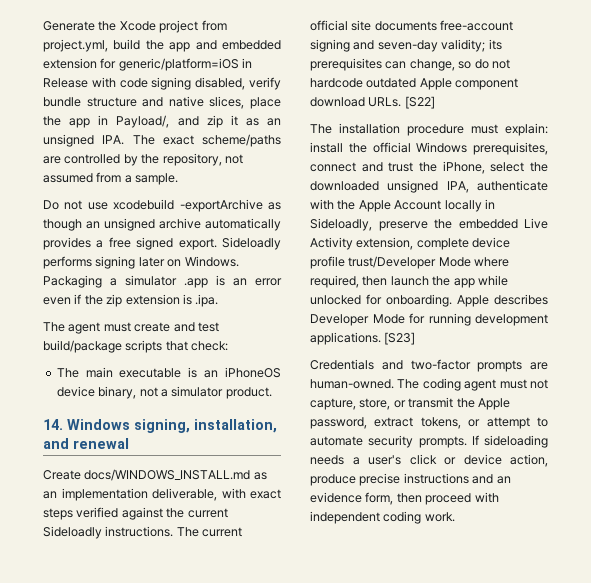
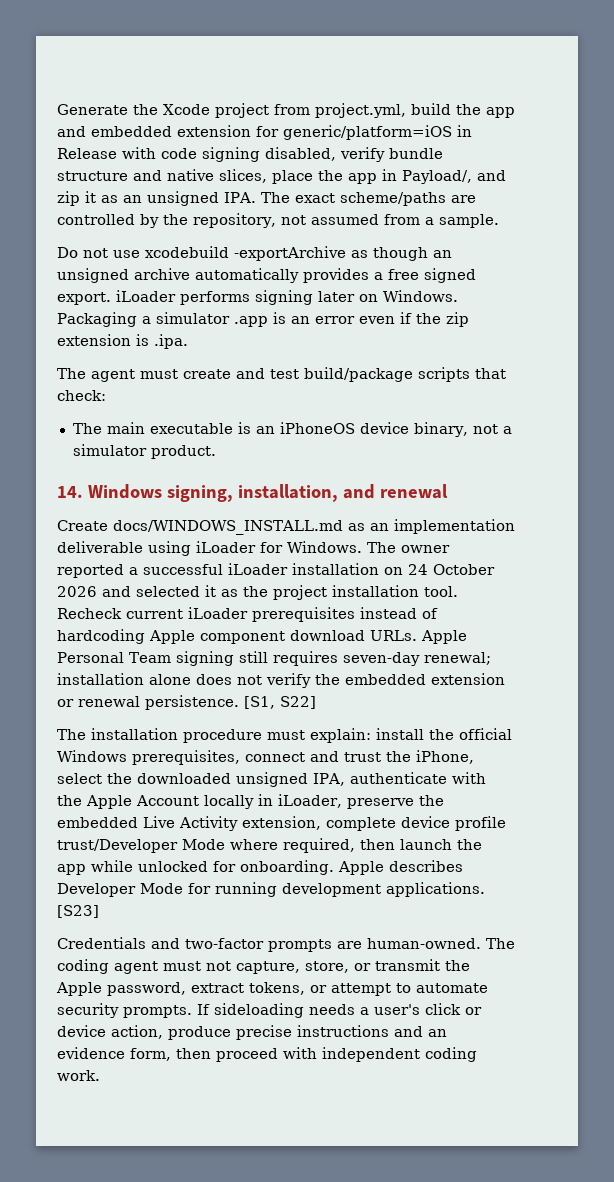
- Do not use xcodebuild -exportArchive as though an unsigned archive automatically provides a free signed export. Sideloadly performs signing later on Windows.
+ Do not use xcodebuild -exportArchive as though an unsigned archive automatically provides a free signed export. iLoader performs signing later on Windows.
- Create docs/WINDOWS_INSTALL.md as an implementation deliverable, with exact steps verified against the current Sideloadly instructions. The current official site documents free-account signing and seven-day validity; its prerequisites can change, so do not hardcode outdated Apple component download URLs. [S22]
+ Create docs/WINDOWS_INSTALL.md as an implementation deliverable using iLoader for Windows. The owner reported a successful iLoader installation on 24 October 2026 and selected it as the project installation tool. Recheck current iLoader prerequisites instead of hardcoding Apple component download URLs. Apple Personal Team signing still requires seven-day renewal; installation alone does not verify the embedded extension or renewal persistence. [S1, S22]
- The installation procedure must explain: install the official Windows prerequisites, connect and trust the iPhone, select the downloaded unsigned IPA, authenticate with the Apple Account locally in Sideloadly, preserve the embedded Live Activity extension, complete device profile trust/Developer Mode where required, then launch the app while unlocked for onboarding.
+ The installation procedure must explain: install the official Windows prerequisites, connect and trust the iPhone, select the downloaded unsigned IPA, authenticate with the Apple Account locally in iLoader, preserve the embedded Live Activity extension, complete device profile trust/Developer Mode where required, then launch the app while unlocked for onboarding.

